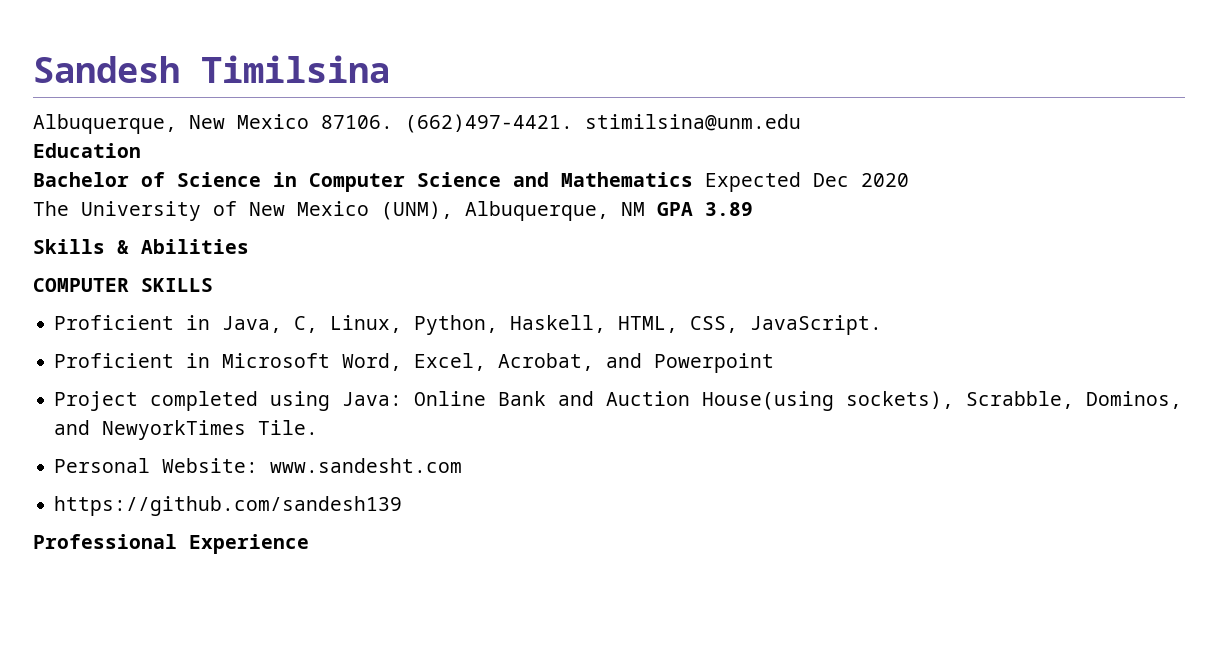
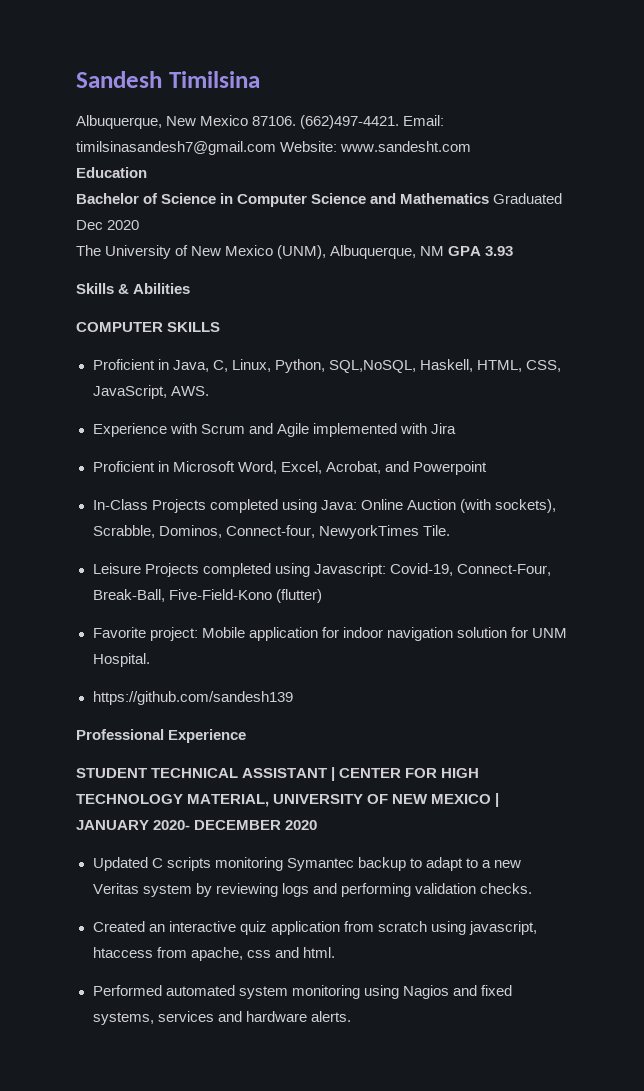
- (662)497-4421. stimilsina@unm.edu
+ (662)497-4421. Email: timilsinasandesh7@gmail.com Website: www.sandesht.com
- Bachelor of Science in Computer Science and Mathematics Expected Dec 2020
+ Bachelor of Science in Computer Science and Mathematics Graduated Dec 2020
- The University of New Mexico (UNM), Albuquerque, NM GPA 3.89
+ The University of New Mexico (UNM), Albuquerque, NM GPA 3.93
- Proficient in Java, C, Linux, Python, Haskell, HTML, CSS, JavaScript.
+ Proficient in Java, C, Linux, Python, SQL,NoSQL, Haskell, HTML, CSS, JavaScript, AWS.
+ Experience with Scrum and Agile implemented with Jira
- Project completed using Java: Online Bank and Auction House(using sockets), Scrabble, Dominos, and NewyorkTimes Tile.
+ In-Class Projects completed using Java: Online Auction (with sockets), Scrabble, Dominos, Connect-four, NewyorkTimes Tile.
- Personal Website: www.sandesht.com
+ Leisure Projects completed using Javascript: Covid-19, Connect-Four, Break-Ball, Five-Field-Kono (flutter)
+ Favorite project: Mobile application for indoor navigation solution for UNM Hospital.
  https://github.com/sandesh139
  Professional Experience
+ STUDENT TECHNICAL ASSISTANT | CENTER FOR HIGH TECHNOLOGY MATERIAL, UNIVERSITY OF NEW MEXICO | JANUARY 2020- DECEMBER 2020
+ Updated C scripts monitoring Symantec backup to adapt to a new Veritas system by reviewing logs and performing validation checks.
+ Created an interactive quiz application from scratch using javascript, htaccess from apache, css and html.
+ Performed automated system monitoring using Nagios and fixed systems, services and hardware alerts.

